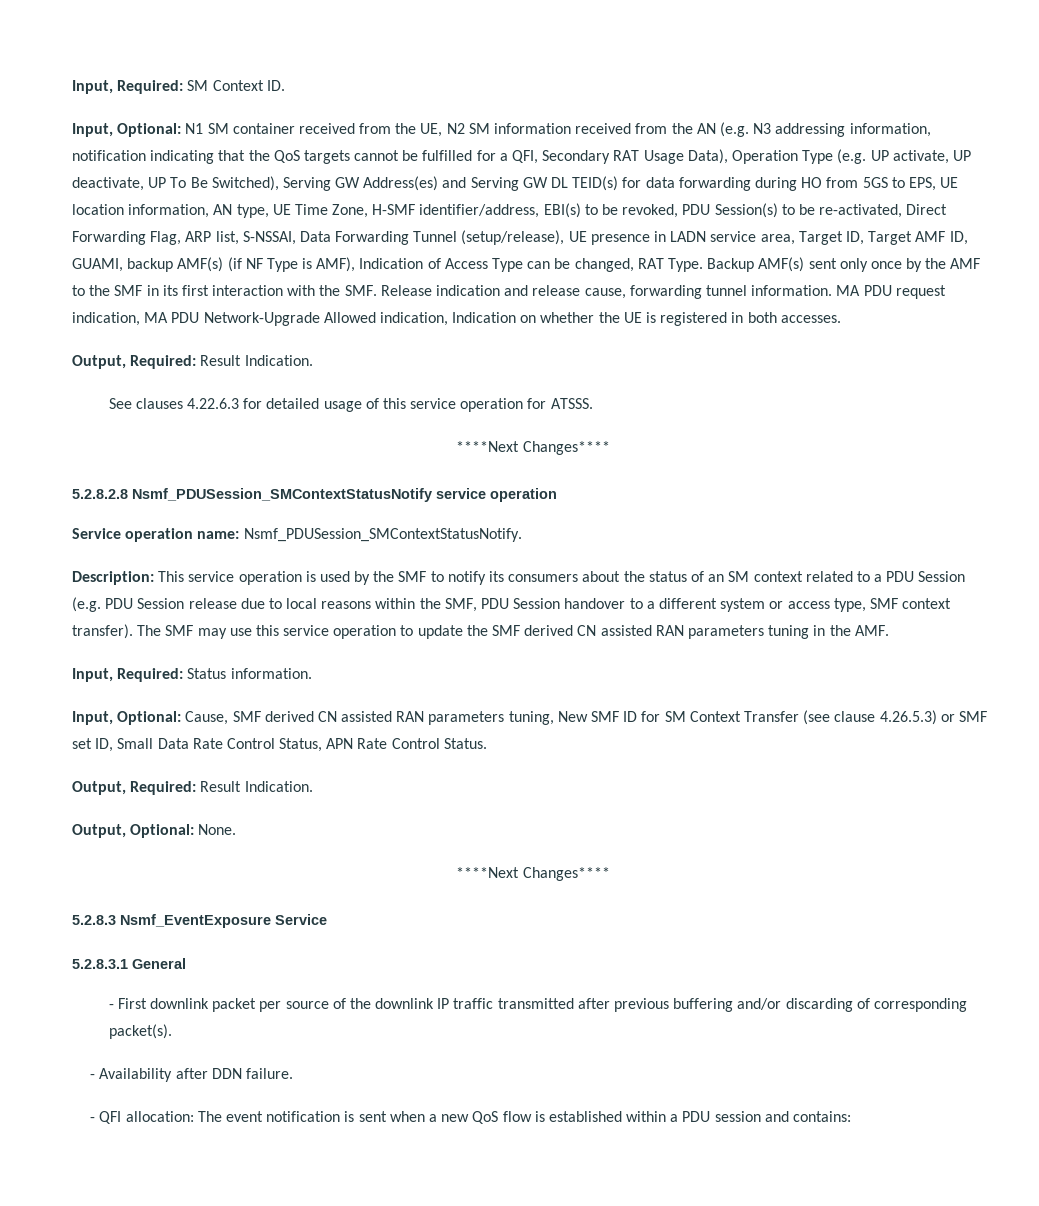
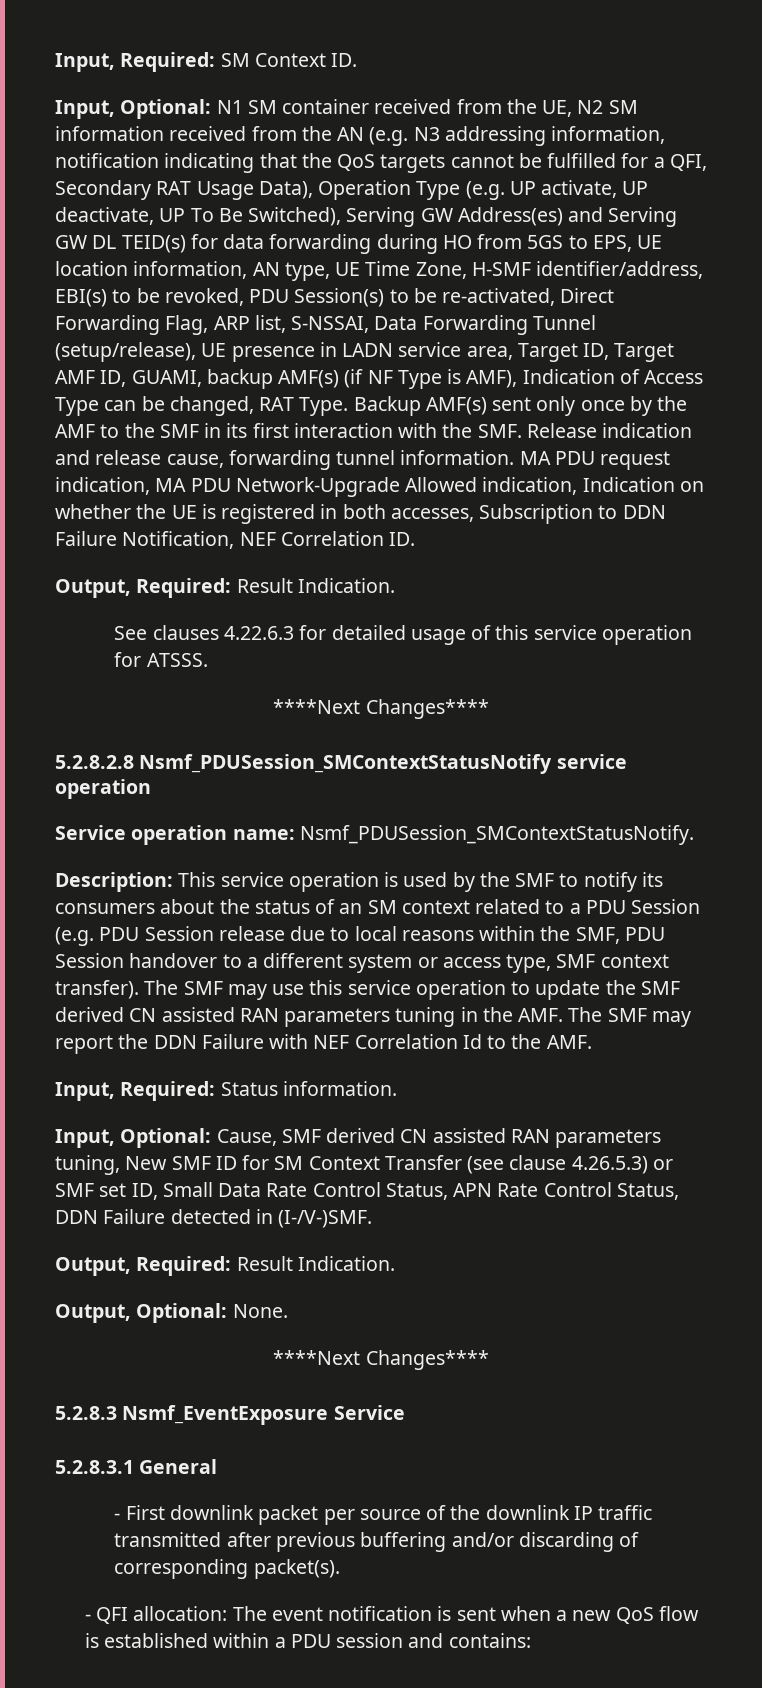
- MA PDU request indication, MA PDU Network-Upgrade Allowed indication, Indication on whether the UE is registered in both accesses.
+ MA PDU request indication, MA PDU Network-Upgrade Allowed indication, Indication on whether the UE is registered in both accesses, Subscription to DDN Failure Notification, NEF Correlation ID.
- The SMF may use this service operation to update the SMF derived CN assisted RAN parameters tuning in the AMF.
+ The SMF may use this service operation to update the SMF derived CN assisted RAN parameters tuning in the AMF. The SMF may report the DDN Failure with NEF Correlation Id to the AMF.
- Input, Optional: Cause, SMF derived CN assisted RAN parameters tuning, New SMF ID for SM Context Transfer (see clause 4.26.5.3) or SMF set ID, Small Data Rate Control Status, APN Rate Control Status.
+ Input, Optional: Cause, SMF derived CN assisted RAN parameters tuning, New SMF ID for SM Context Transfer (see clause 4.26.5.3) or SMF set ID, Small Data Rate Control Status, APN Rate Control Status, DDN Failure detected in (I-/V-)SMF.
- - Availability after DDN failure.

